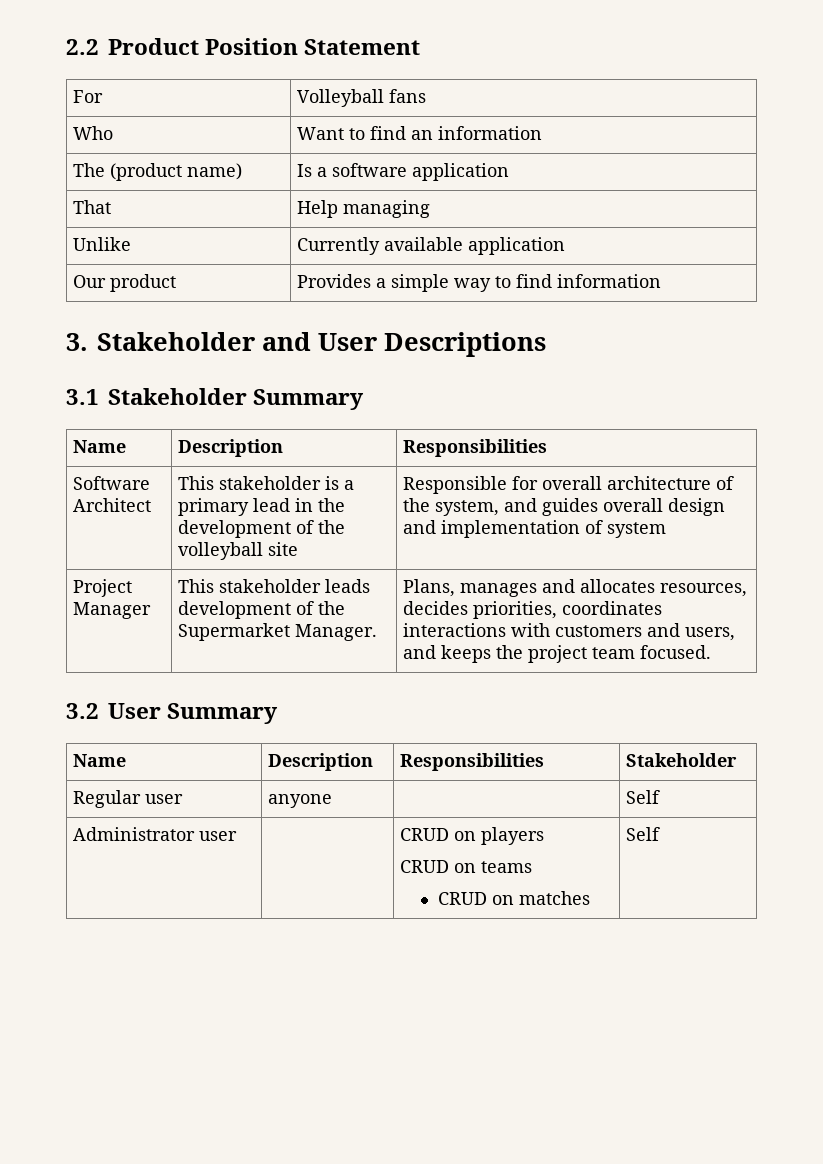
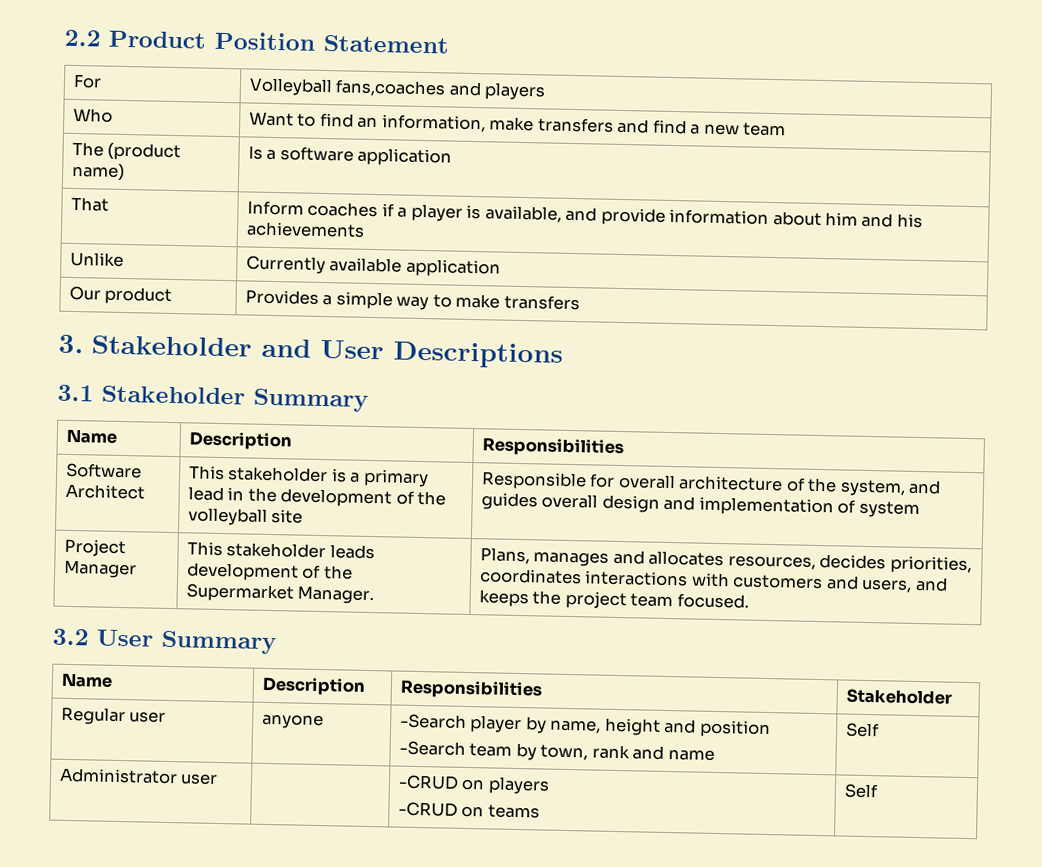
- For | Volleyball fans
+ For | Volleyball fans,coaches and players
- Who | Want to find an information
+ Who | Want to find an information, make transfers and find a new team
- That | Help managing
+ That | Inform coaches if a player is available, and provide information about him and his achievements
- Our product | Provides a simple way to find information
+ Our product | Provides a simple way to make transfers
- Regular user | anyone | | Self
+ Regular user | anyone | -Search player by name, height and position
+ -Search team by town, rank and name | Self
- Administrator user | | CRUD on players
- CRUD on teams
- CRUD on matches | Self
+ Administrator user | | -CRUD on players
+ -CRUD on teams | Self

